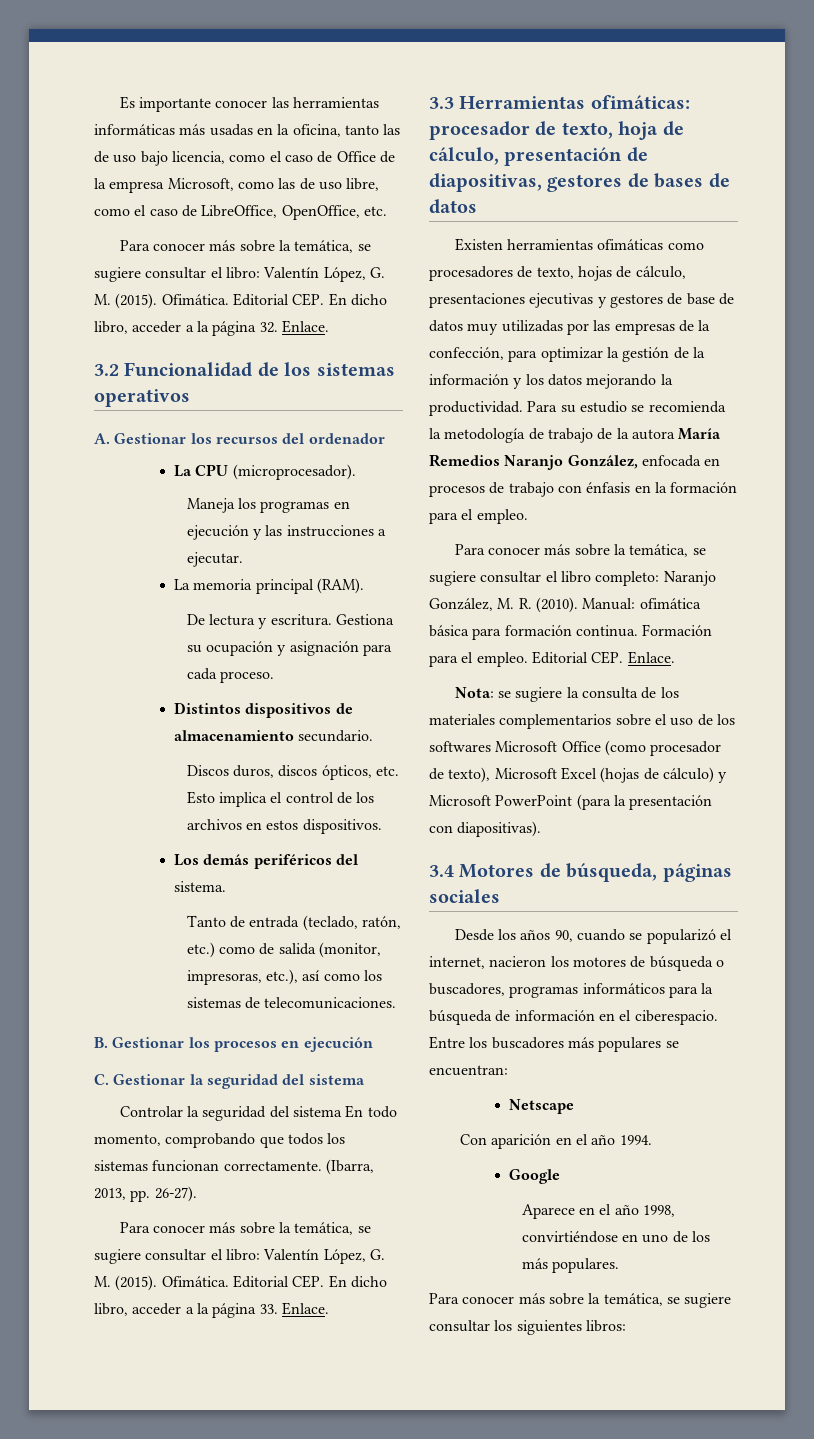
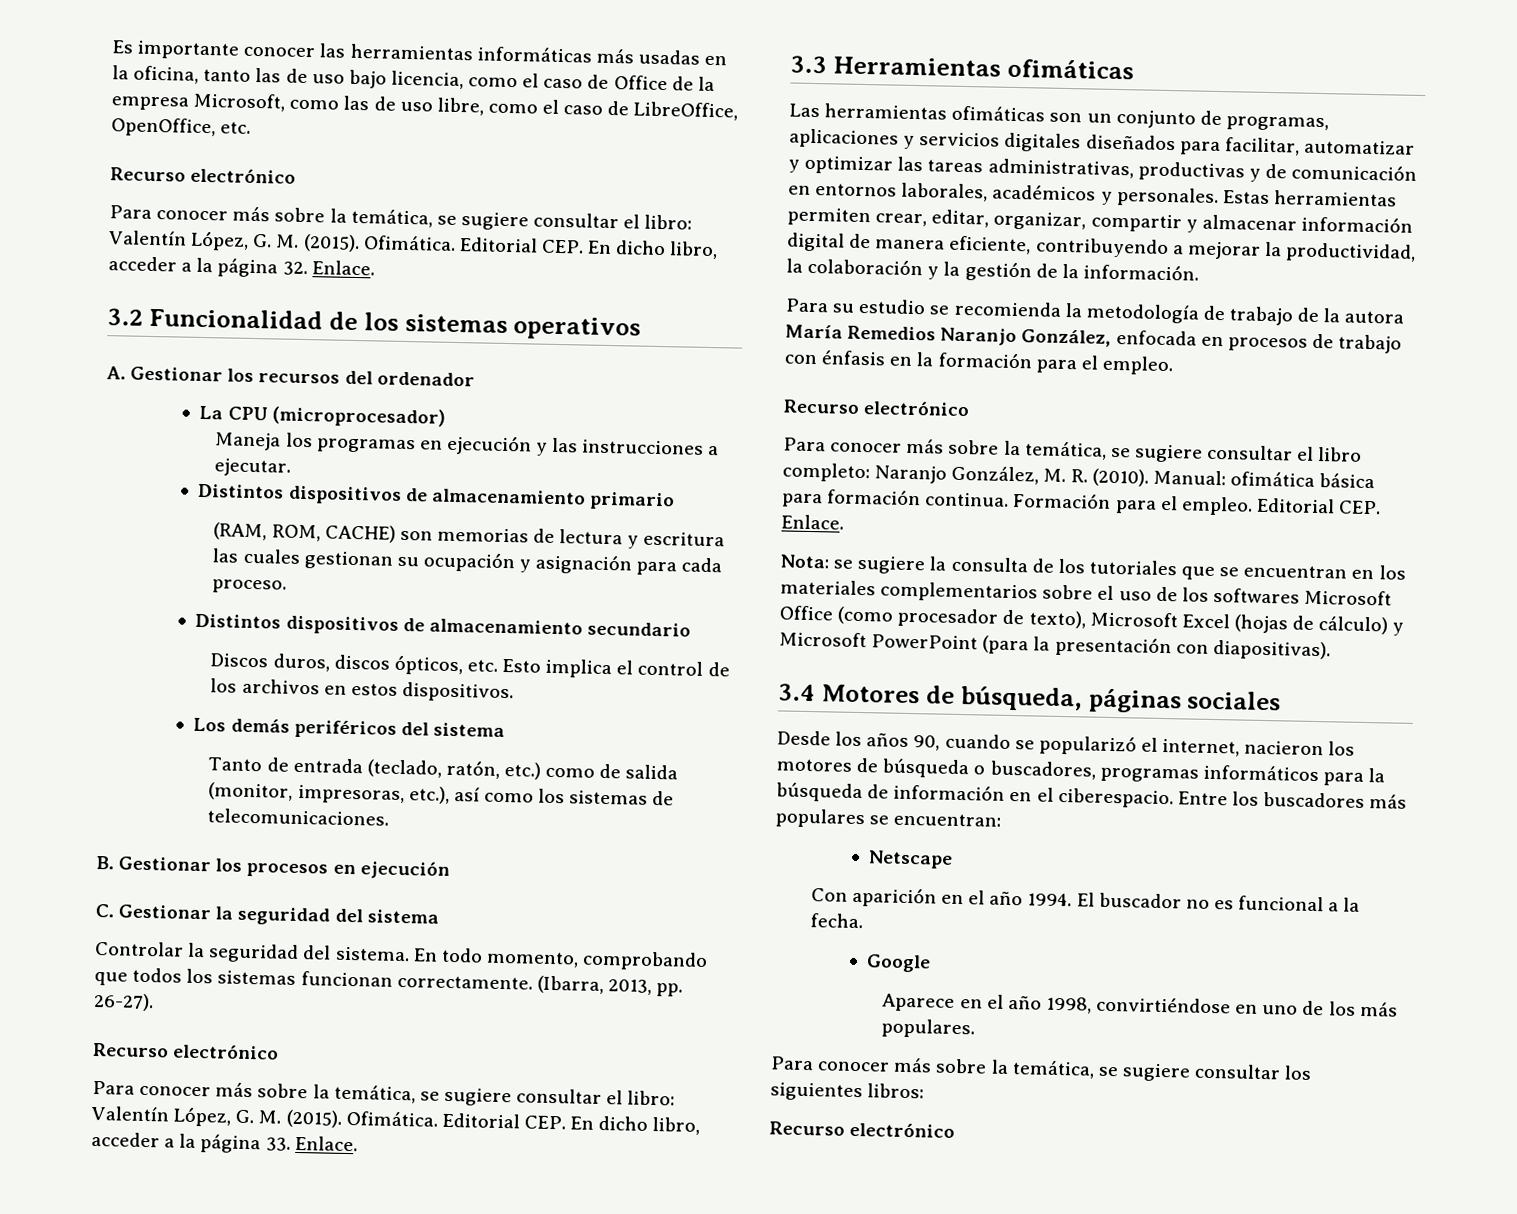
  Es importante conocer las herramientas informáticas más usadas en la oficina, tanto las de uso bajo licencia, como el caso de Office de la empresa Microsoft, como las de uso libre, como el caso de LibreOffice, OpenOffice, etc.
+ Recurso electrónico
- La CPU (microprocesador).
+ La CPU (microprocesador)
- La memoria principal (RAM).
- De lectura y escritura. Gestiona su ocupación y asignación para cada proceso.
+ Distintos dispositivos de almacenamiento primario
+ (RAM, ROM, CACHE) son memorias de lectura y escritura las cuales gestionan su ocupación y asignación para cada proceso.
- Distintos dispositivos de almacenamiento secundario.
+ Distintos dispositivos de almacenamiento secundario
- Los demás periféricos del sistema.
+ Los demás periféricos del sistema
- Controlar la seguridad del sistema En todo momento, comprobando que todos los sistemas funcionan correctamente.
+ Controlar la seguridad del sistema. En todo momento, comprobando que todos los sistemas funcionan correctamente.
  (Ibarra, 2013, pp. 26-27).
+ Recurso electrónico
- 3.3 Herramientas ofimáticas: procesador de texto, hoja de cálculo, presentación de diapositivas, gestores de bases de datos
- Existen herramientas ofimáticas como procesadores de texto, hojas de cálculo, presentaciones ejecutivas y gestores de base de datos muy utilizadas por las empresas de la confección, para optimizar la gestión de la información y los datos mejorando la productividad. Para su estudio se recomienda la metodología de trabajo de la autora María Remedios Naranjo González, enfocada en procesos de trabajo con énfasis en la formación para el empleo.
+ 3.3 Herramientas ofimáticas
+ Las herramientas ofimáticas son un conjunto de programas, aplicaciones y servicios digitales diseñados para facilitar, automatizar y optimizar las tareas administrativas, productivas y de comunicación en entornos laborales, académicos y personales. Estas herramientas permiten crear, editar, organizar, compartir y almacenar información digital de manera eficiente, contribuyendo a mejorar la productividad, la colaboración y la gestión de la información.
+ Para su estudio se recomienda la metodología de trabajo de la autora María Remedios Naranjo González, enfocada en procesos de trabajo con énfasis en la formación para el empleo.
+ Recurso electrónico
- Nota: se sugiere la consulta de los materiales complementarios sobre el uso de los softwares Microsoft Office (como procesador de texto), Microsoft Excel (hojas de cálculo) y Microsoft PowerPoint (para la presentación con diapositivas).
+ Nota: se sugiere la consulta de los tutoriales que se encuentran en los materiales complementarios sobre el uso de los softwares Microsoft Office (como procesador de texto), Microsoft Excel (hojas de cálculo) y Microsoft PowerPoint (para la presentación con diapositivas).
+ El buscador no es funcional a la fecha.
  Para conocer más sobre la temática, se sugiere consultar los siguientes libros:
+ Recurso electrónico

